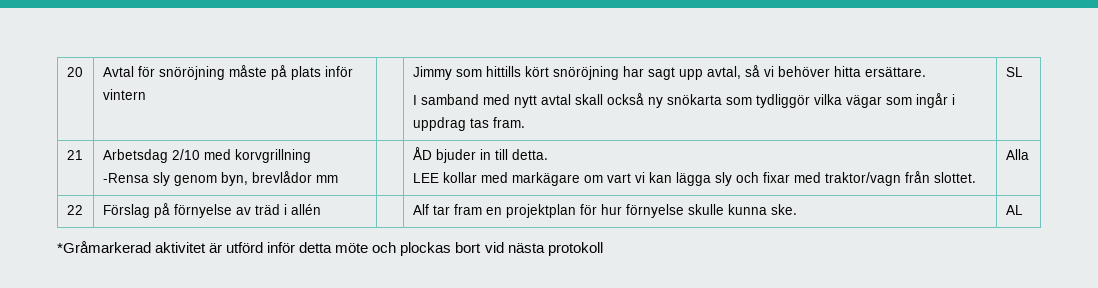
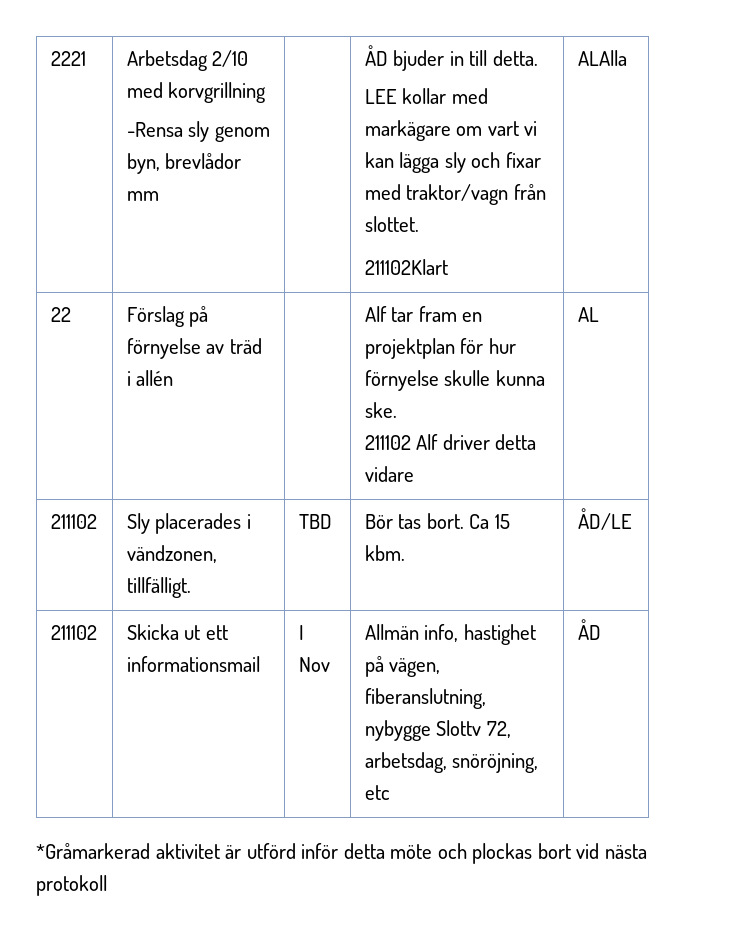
- 20 | Avtal för snöröjning måste på plats inför vintern | | Jimmy som hittills kört snöröjning har sagt upp avtal, så vi behöver hitta ersättare.
- I samband med nytt avtal skall också ny snökarta som tydliggör vilka vägar som ingår i uppdrag tas fram. | SL
- 21 | Arbetsdag 2/10 med korvgrillning
+ 2221 | Arbetsdag 2/10 med korvgrillning
  -Rensa sly genom byn, brevlådor mm | | ÅD bjuder in till detta.
- LEE kollar med markägare om vart vi kan lägga sly och fixar med traktor/vagn från slottet. | Alla
+ LEE kollar med markägare om vart vi kan lägga sly och fixar med traktor/vagn från slottet.
+ 211102Klart | ALAlla
- 22 | Förslag på förnyelse av träd i allén | | Alf tar fram en projektplan för hur förnyelse skulle kunna ske. | AL
+ 22 | Förslag på förnyelse av träd i allén | | Alf tar fram en projektplan för hur förnyelse skulle kunna ske.
+ 211102 Alf driver detta vidare | AL
+ 211102 | Sly placerades i vändzonen, tillfälligt. | TBD | Bör tas bort. Ca 15 kbm. | ÅD/LE
+ 211102 | Skicka ut ett informationsmail | I Nov | Allmän info, hastighet på vägen, fiberanslutning, nybygge Slottv 72, arbetsdag, snöröjning, etc | ÅD

